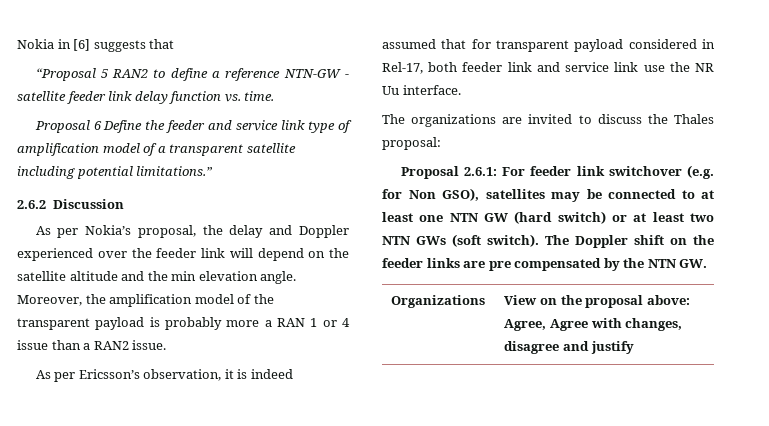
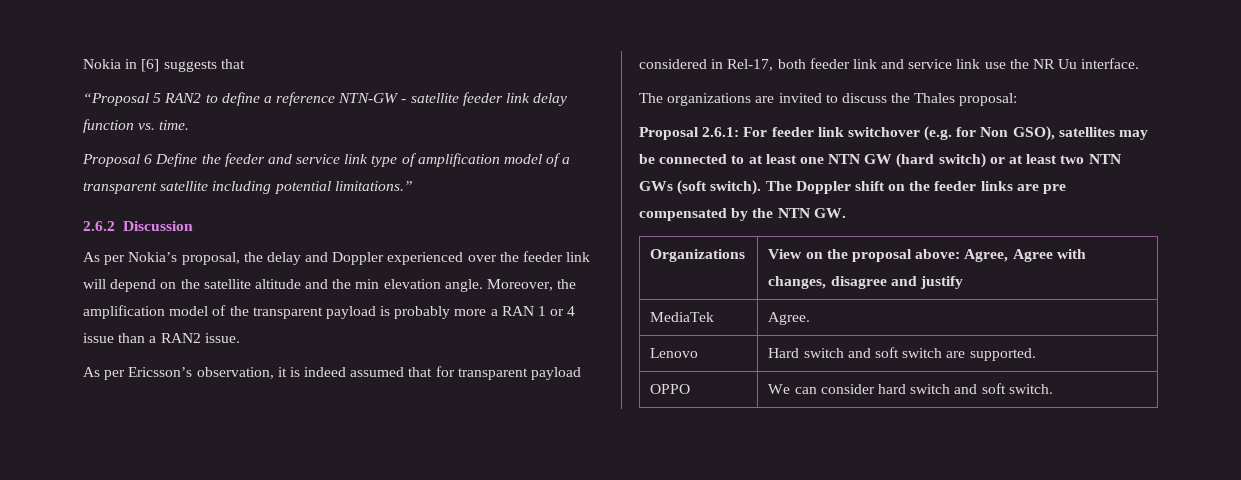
+ MediaTek | Agree.
+ Lenovo | Hard switch and soft switch are supported.
+ OPPO | We can consider hard switch and soft switch.

